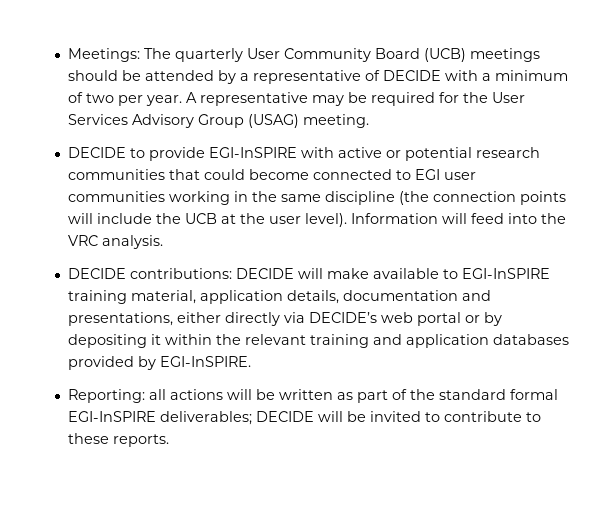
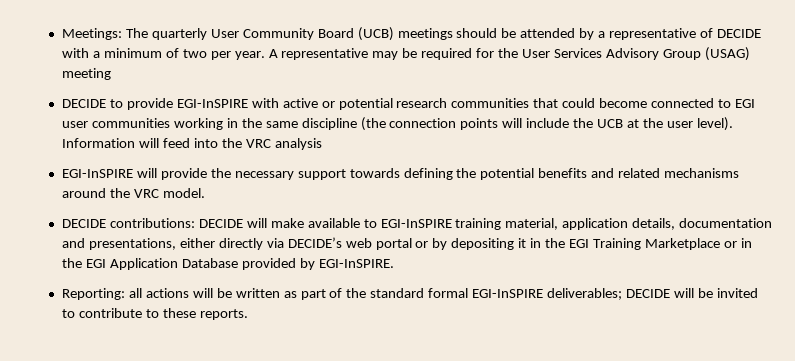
- A representative may be required for the User Services Advisory Group (USAG) meeting.
+ A representative may be required for the User Services Advisory Group (USAG) meeting
- Information will feed into the VRC analysis.
+ Information will feed into the VRC analysis
+ EGI-InSPIRE will provide the necessary support towards defining the potential benefits and related mechanisms around the VRC model.
- DECIDE contributions: DECIDE will make available to EGI-InSPIRE training material, application details, documentation and presentations, either directly via DECIDE’s web portal or by depositing it within the relevant training and application databases provided by EGI-InSPIRE.
+ DECIDE contributions: DECIDE will make available to EGI-InSPIRE training material, application details, documentation and presentations, either directly via DECIDE’s web portal or by depositing it in the EGI Training Marketplace or in the EGI Application Database provided by EGI-InSPIRE.

